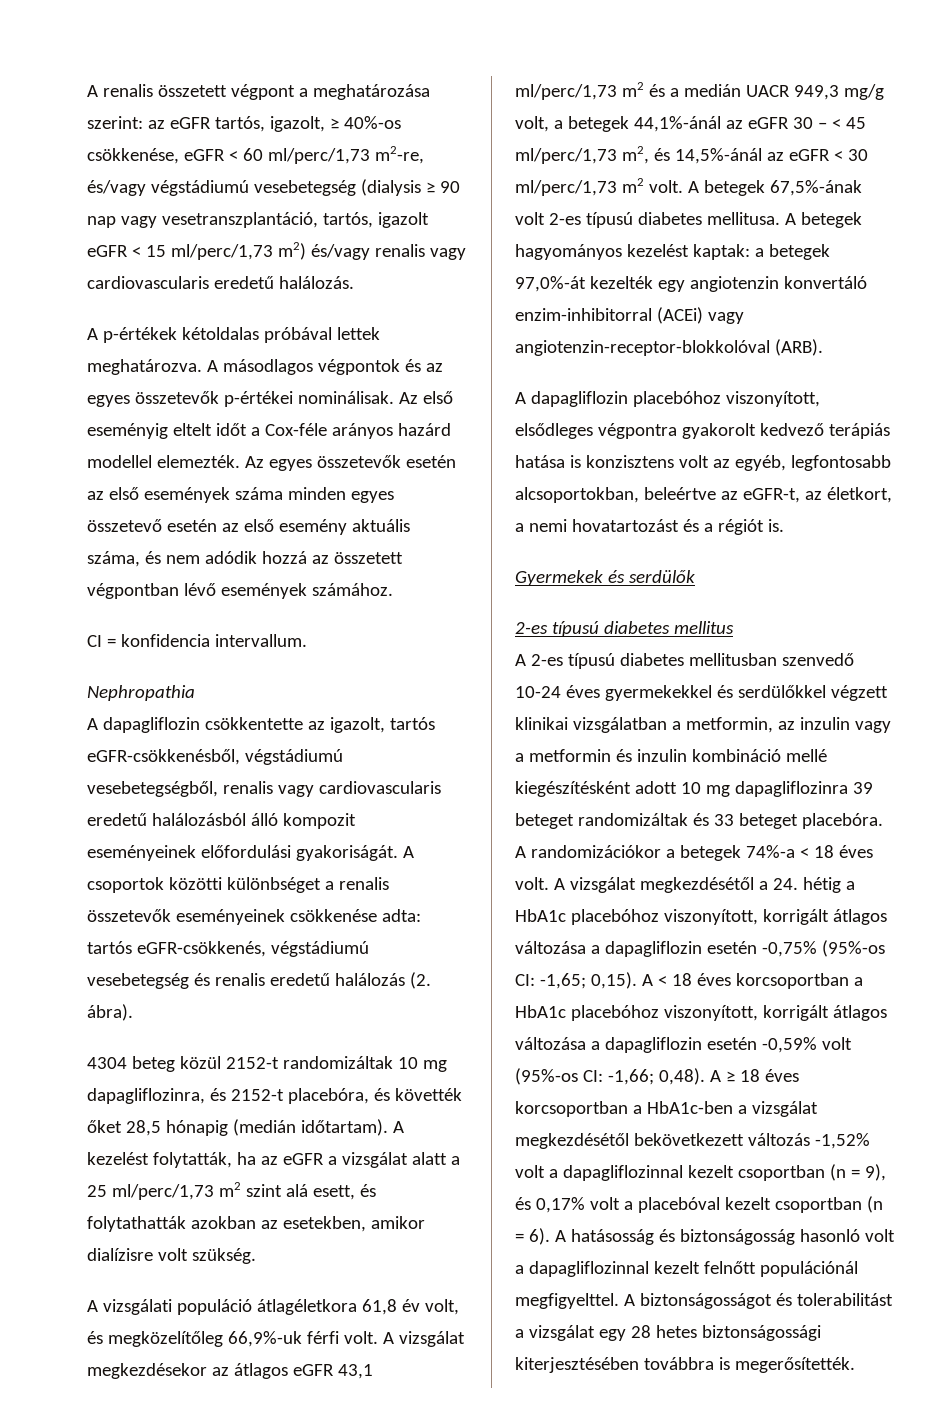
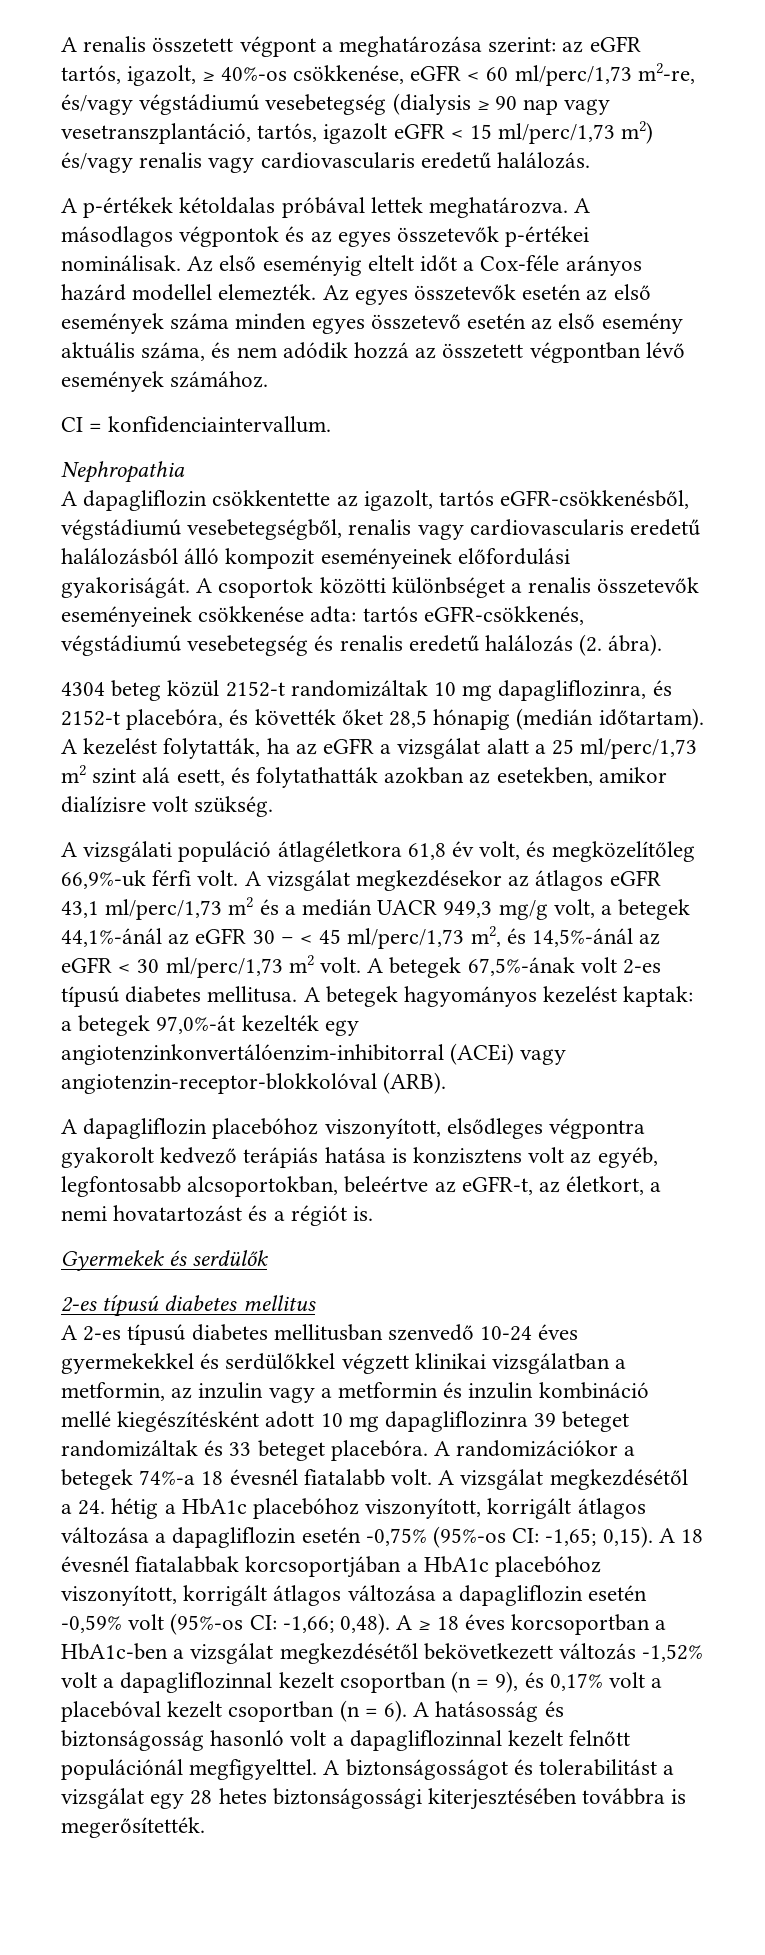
- CI = konfidencia intervallum.
+ CI = konfidenciaintervallum.
- A betegek hagyományos kezelést kaptak: a betegek 97,0%-át kezelték egy angiotenzin konvertáló enzim-inhibitorral (ACEi) vagy angiotenzin-receptor-blokkolóval (ARB).
+ A betegek hagyományos kezelést kaptak: a betegek 97,0%-át kezelték egy angiotenzinkonvertálóenzim-inhibitorral (ACEi) vagy angiotenzin-receptor-blokkolóval (ARB).
- A randomizációkor a betegek 74%-a < 18 éves volt.
+ A randomizációkor a betegek 74%-a 18 évesnél fiatalabb volt.
- A < 18 éves korcsoportban a HbA1c placebóhoz viszonyított, korrigált átlagos változása a dapagliflozin esetén -0,59% volt (95%-os CI: -1,66; 0,48).
+ A 18 évesnél fiatalabbak korcsoportjában a HbA1c placebóhoz viszonyított, korrigált átlagos változása a dapagliflozin esetén -0,59% volt (95%-os CI: -1,66; 0,48).

